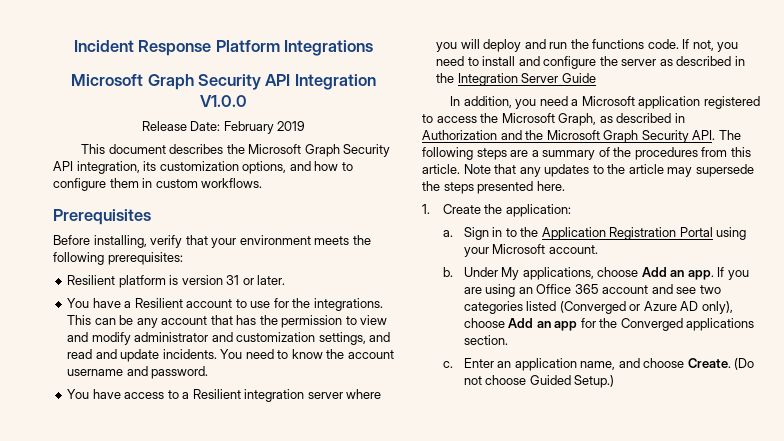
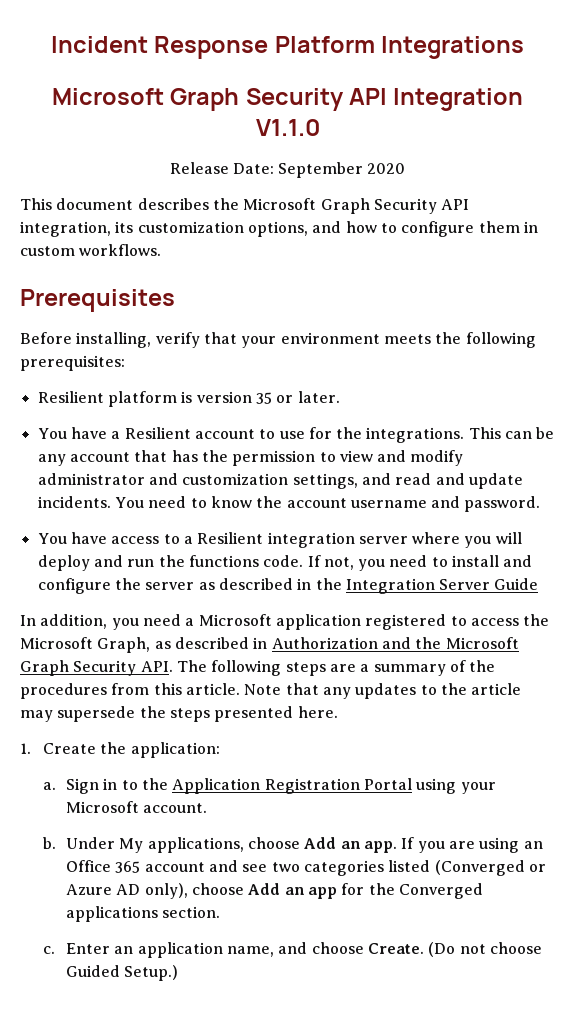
- Microsoft Graph Security API Integration V1.0.0
+ Microsoft Graph Security API Integration V1.1.0
- Release Date: February 2019
+ Release Date: September 2020
- Resilient platform is version 31 or later.
+ Resilient platform is version 35 or later.

